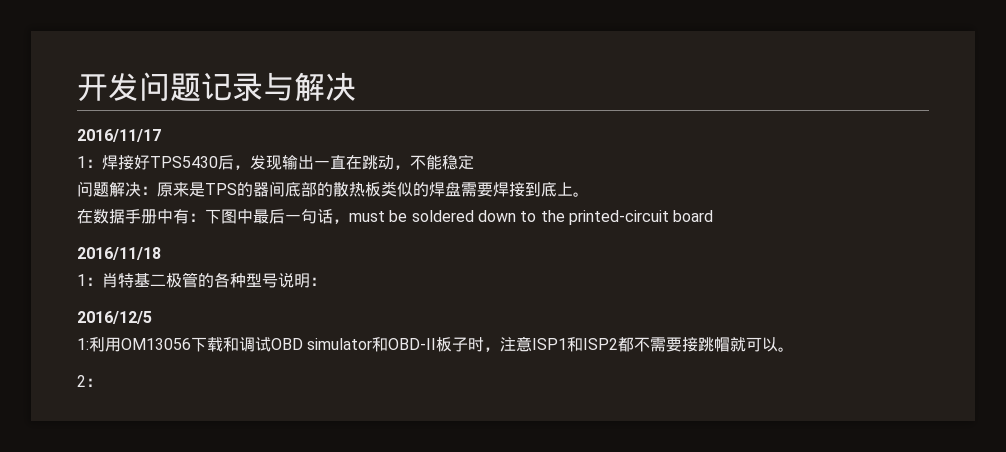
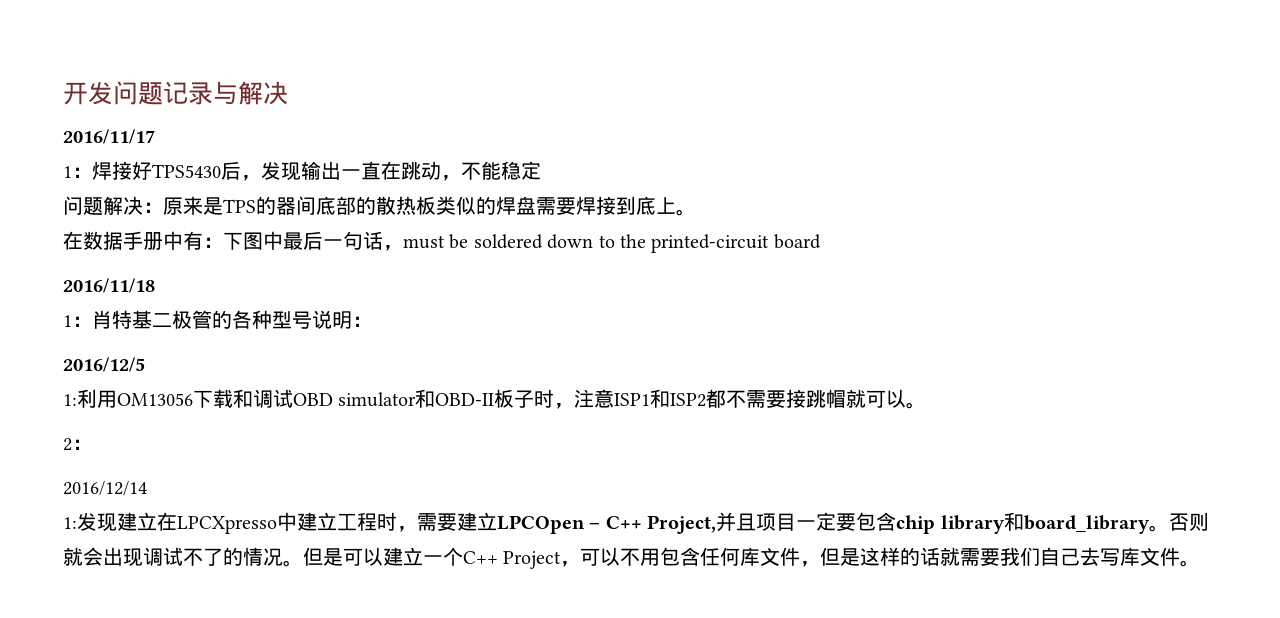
+ 2016/12/14
+ 1:发现建立在LPCXpresso中建立工程时，需要建立LPCOpen – C++ Project,并且项目一定要包含chip library和board_library。否则就会出现调试不了的情况。但是可以建立一个C++ Project，可以不用包含任何库文件，但是这样的话就需要我们自己去写库文件。

